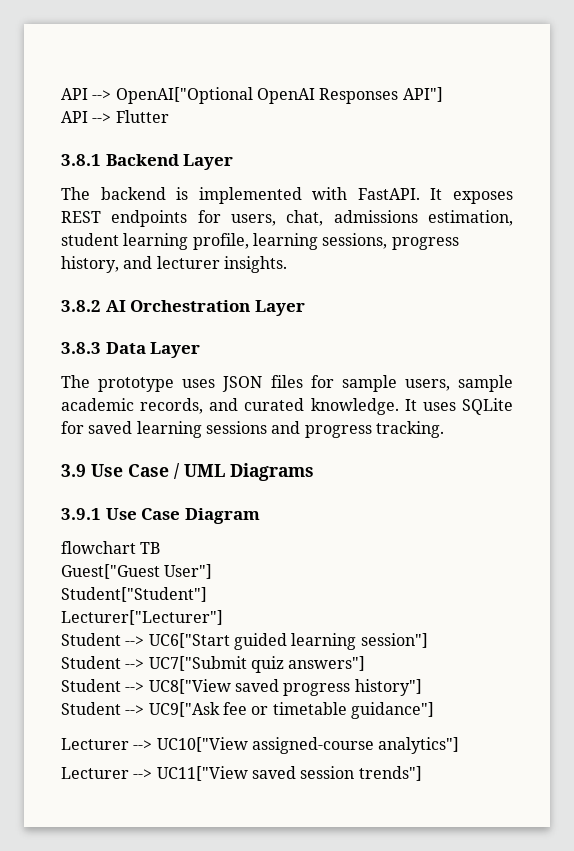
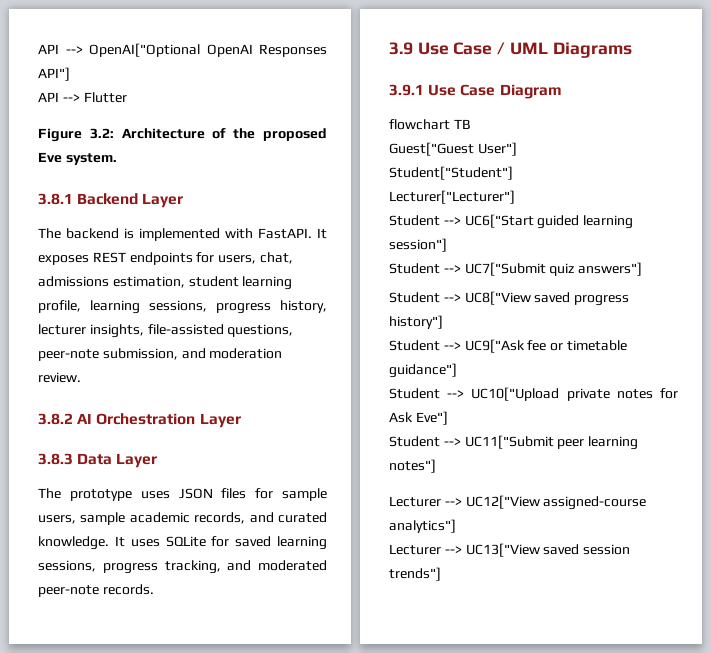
+ Figure 3.2: Architecture of the proposed Eve system.
- It exposes REST endpoints for users, chat, admissions estimation, student learning profile, learning sessions, progress history, and lecturer insights.
+ It exposes REST endpoints for users, chat, admissions estimation, student learning profile, learning sessions, progress history, lecturer insights, file-assisted questions, peer-note submission, and moderation review.
- It uses SQLite for saved learning sessions and progress tracking.
+ It uses SQLite for saved learning sessions, progress tracking, and moderated peer-note records.
- Lecturer --> UC10["View assigned-course analytics"]
+ Student --> UC10["Upload private notes for Ask Eve"]
+ Student --> UC11["Submit peer learning notes"]
+ Lecturer --> UC12["View assigned-course analytics"]
- Lecturer --> UC11["View saved session trends"]
+ Lecturer --> UC13["View saved session trends"]

